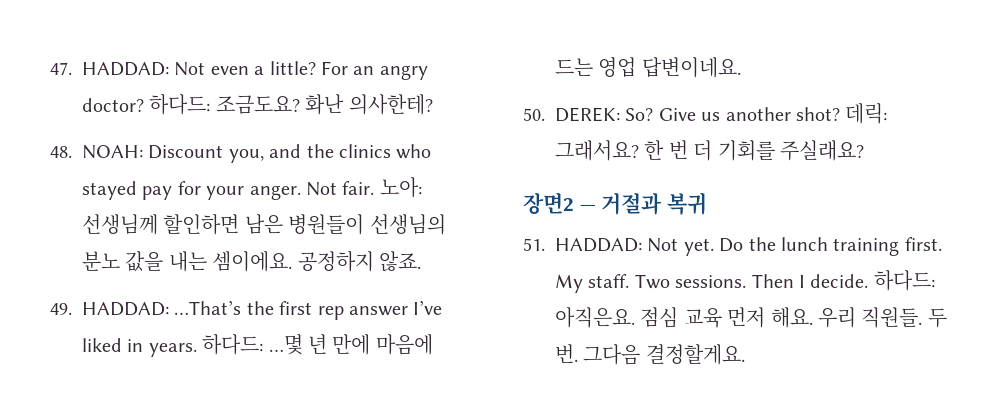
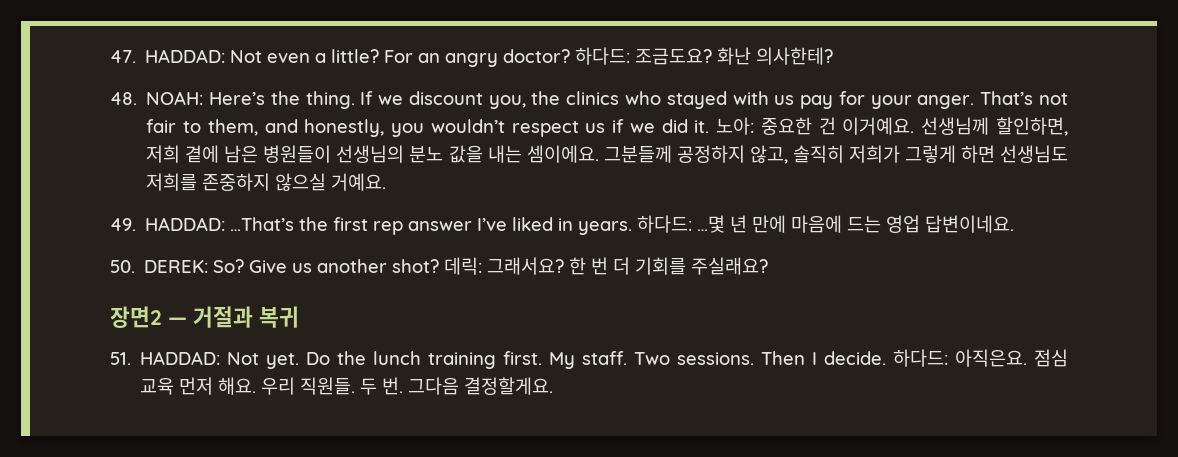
- 48. NOAH: Discount you, and the clinics who stayed pay for your anger.
+ 48. NOAH: Here’s the thing. If we discount you, the clinics who stayed with us pay for your anger.
- Not fair. 노아: 선생님께 할인하면 남은 병원들이 선생님의 분노 값을 내는 셈이에요.
+ That’s not fair to them, and honestly, you wouldn’t respect us if we did it. 노아: 중요한 건 이거예요. 선생님께 할인하면, 저희 곁에 남은 병원들이 선생님의 분노 값을 내는 셈이에요.
- 공정하지 않죠.
+ 그분들께 공정하지 않고, 솔직히 저희가 그렇게 하면 선생님도 저희를 존중하지 않으실 거예요.

